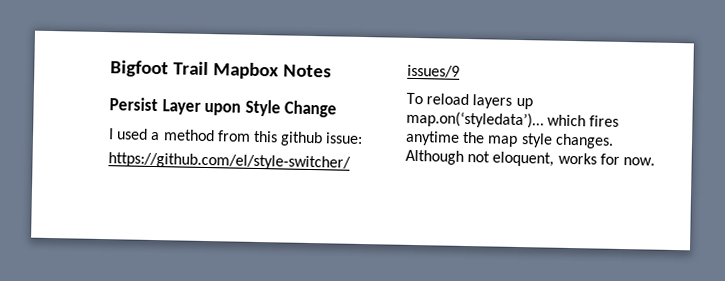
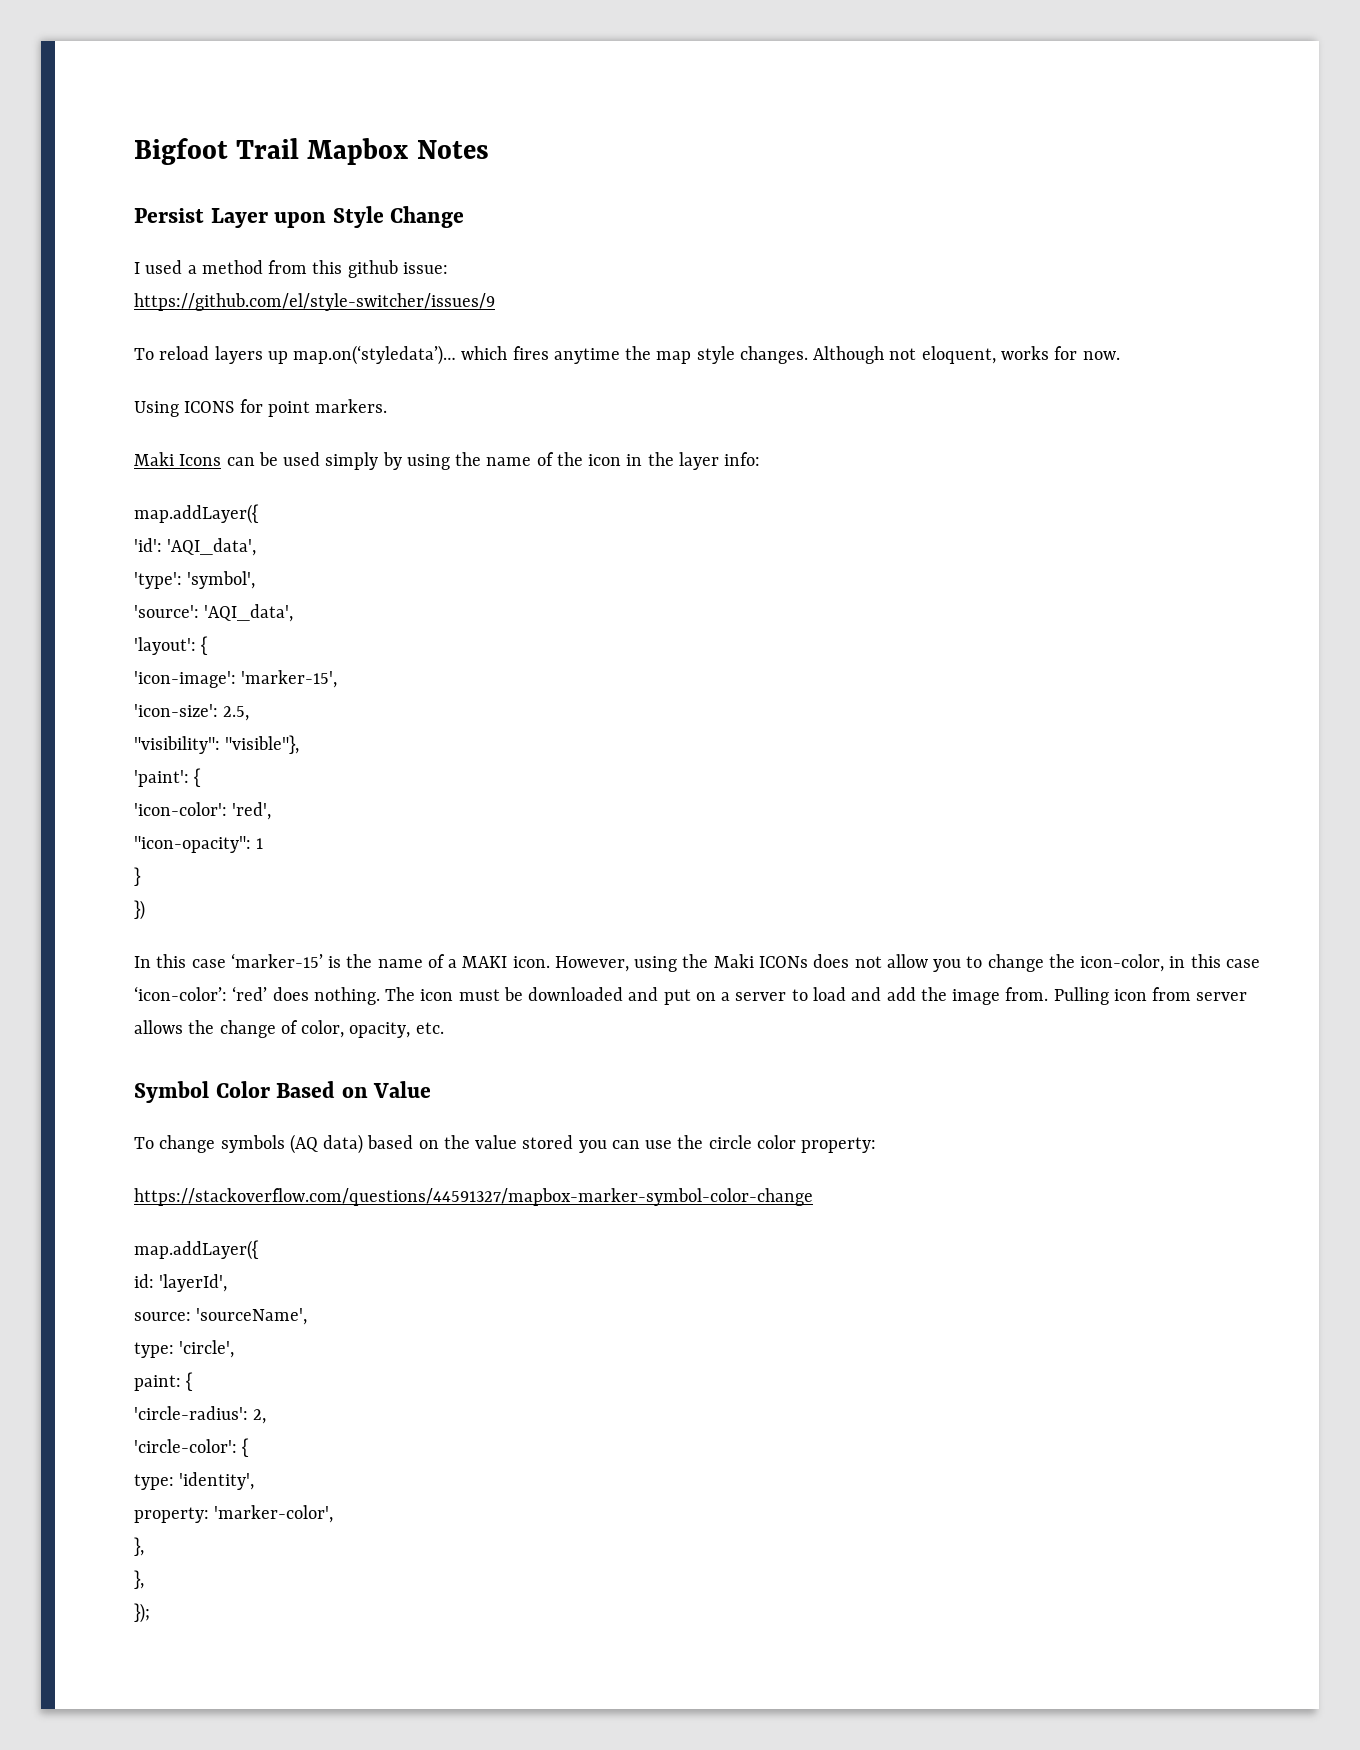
+ Using ICONS for point markers.
+ Maki Icons can be used simply by using the name of the icon in the layer info:
+ map.addLayer({
+ 'id': 'AQI_data',
+ 'type': 'symbol',
+ 'source': 'AQI_data',
+ 'layout': {
+ 'icon-image': 'marker-15',
+ 'icon-size': 2.5,
+ "visibility": "visible"},
+ 'paint': {
+ 'icon-color': 'red',
+ "icon-opacity": 1
+ }
+ })
+ In this case ‘marker-15’ is the name of a MAKI icon. However, using the Maki ICONs does not allow you to change the icon-color, in this case ‘icon-color’: ‘red’ does nothing. The icon must be downloaded and put on a server to load and add the image from. Pulling icon from server allows the change of color, opacity, etc.
+ Symbol Color Based on Value
+ To change symbols (AQ data) based on the value stored you can use the circle color property:
+ https://stackoverflow.com/questions/44591327/mapbox-marker-symbol-color-change
+ map.addLayer({
+ id: 'layerId',
+ source: 'sourceName',
+ type: 'circle',
+ paint: {
+ 'circle-radius': 2,
+ 'circle-color': {
+ type: 'identity',
+ property: 'marker-color',
+ },
+ },
+ });

